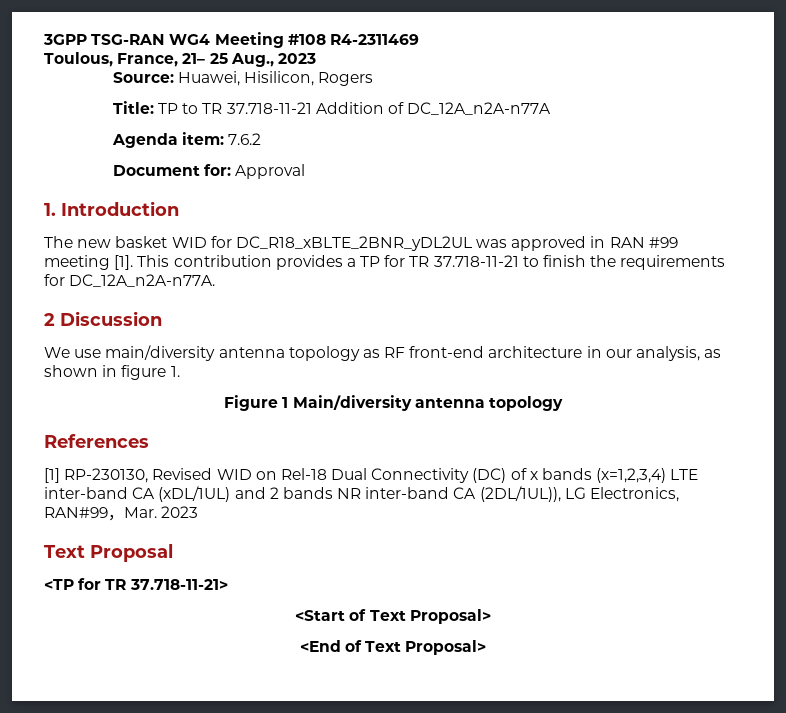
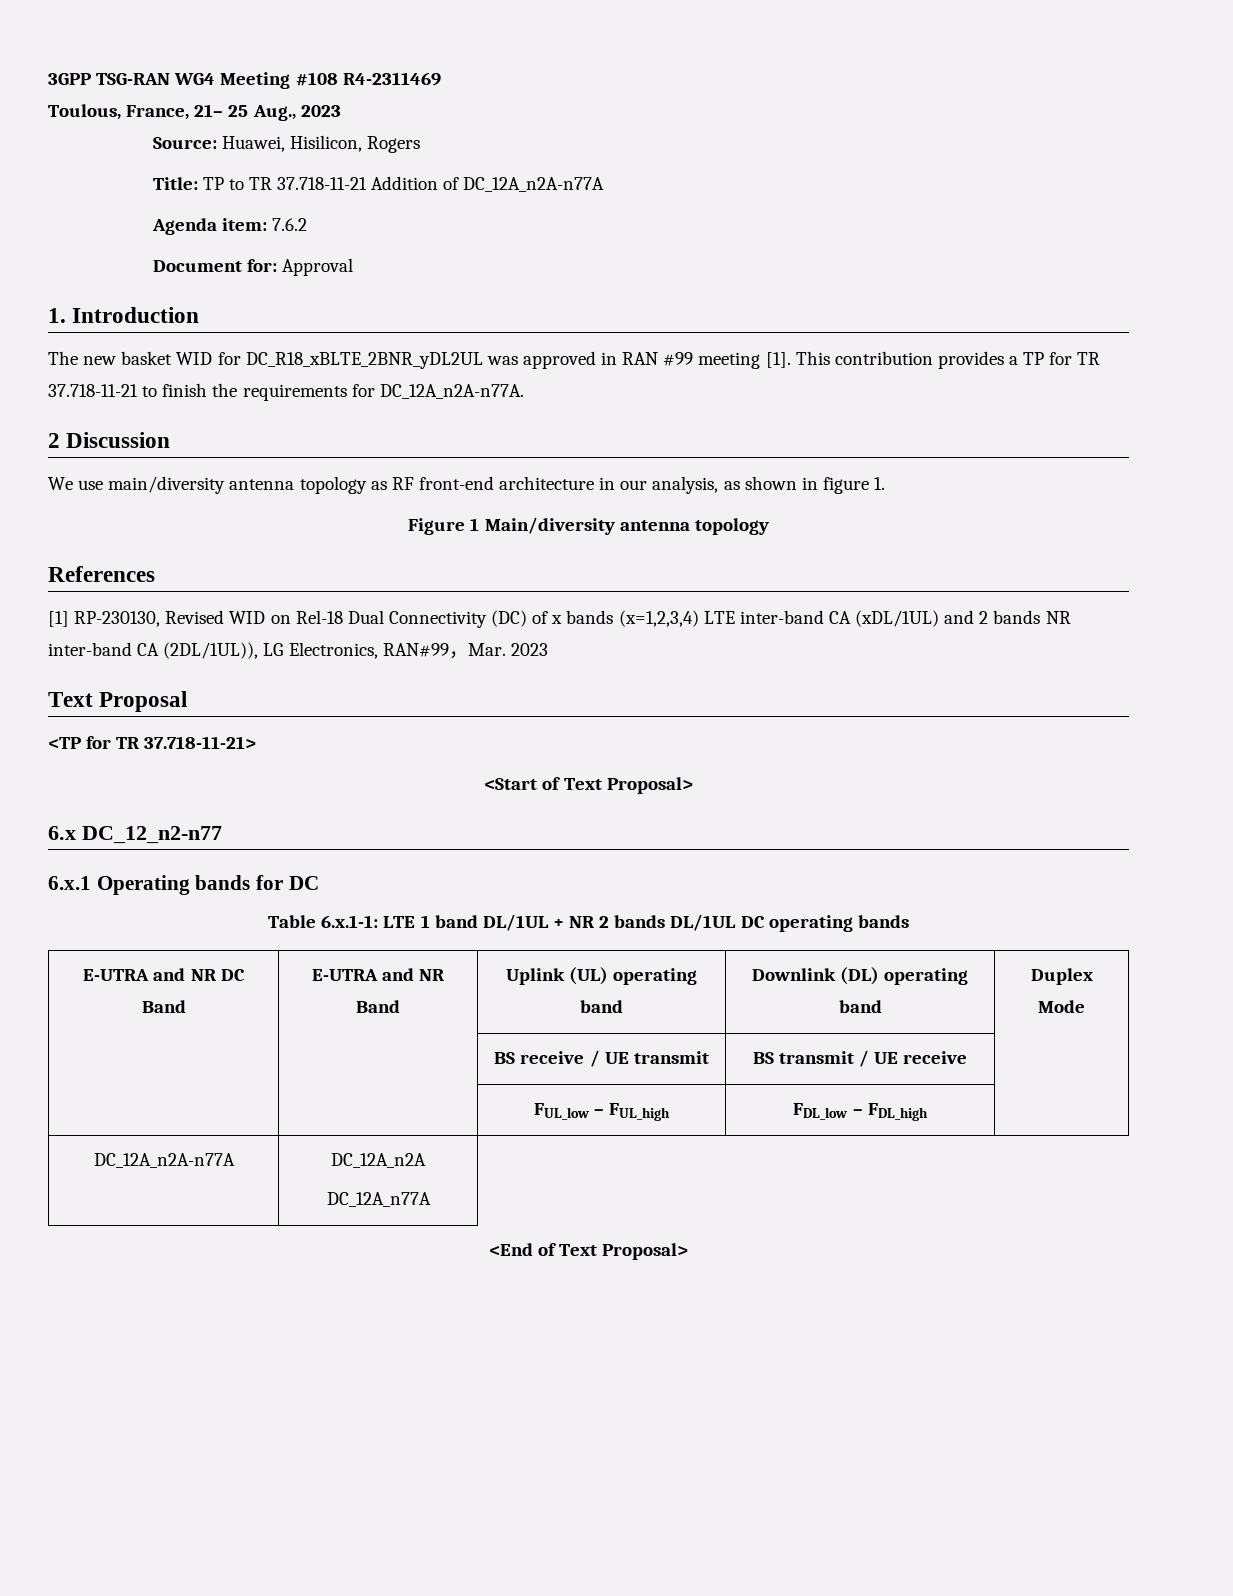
+ 6.x DC_12_n2-n77
+ 6.x.1 Operating bands for DC
+ Table 6.x.1-1: LTE 1 band DL/1UL + NR 2 bands DL/1UL DC operating bands
+ E-UTRA and NR DC Band | E-UTRA and NR Band | Uplink (UL) operating band | Downlink (DL) operating band | Duplex Mode
+ | | BS receive / UE transmit | BS transmit / UE receive |
+ | | FUL_low – FUL_high | FDL_low – FDL_high |
+ DC_12A_n2A-n77A | DC_12A_n2A
+ DC_12A_n77A

